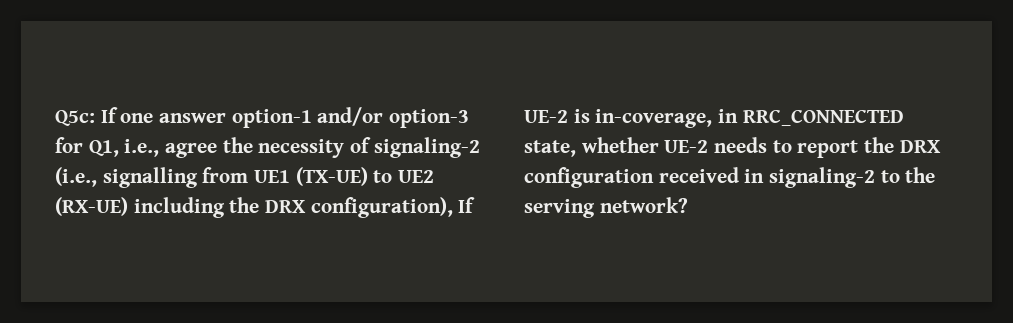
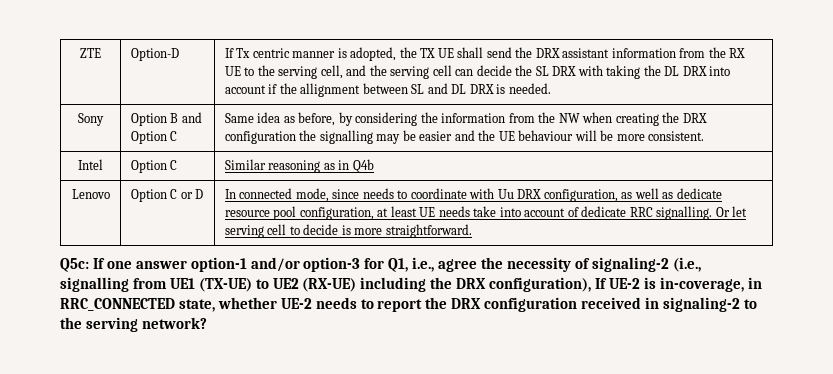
+ ZTE | Option-D | If Tx centric manner is adopted, the TX UE shall send the DRX assistant information from the RX UE to the serving cell, and the serving cell can decide the SL DRX with taking the DL DRX into account if the allignment between SL and DL DRX is needed.
+ Sony | Option B and Option C | Same idea as before, by considering the information from the NW when creating the DRX configuration the signalling may be easier and the UE behaviour will be more consistent.
+ Intel | Option C | Similar reasoning as in Q4b
+ Lenovo | Option C or D | In connected mode, since needs to coordinate with Uu DRX configuration, as well as dedicate resource pool configuration, at least UE needs take into account of dedicate RRC signalling. Or let serving cell to decide is more straightforward.

